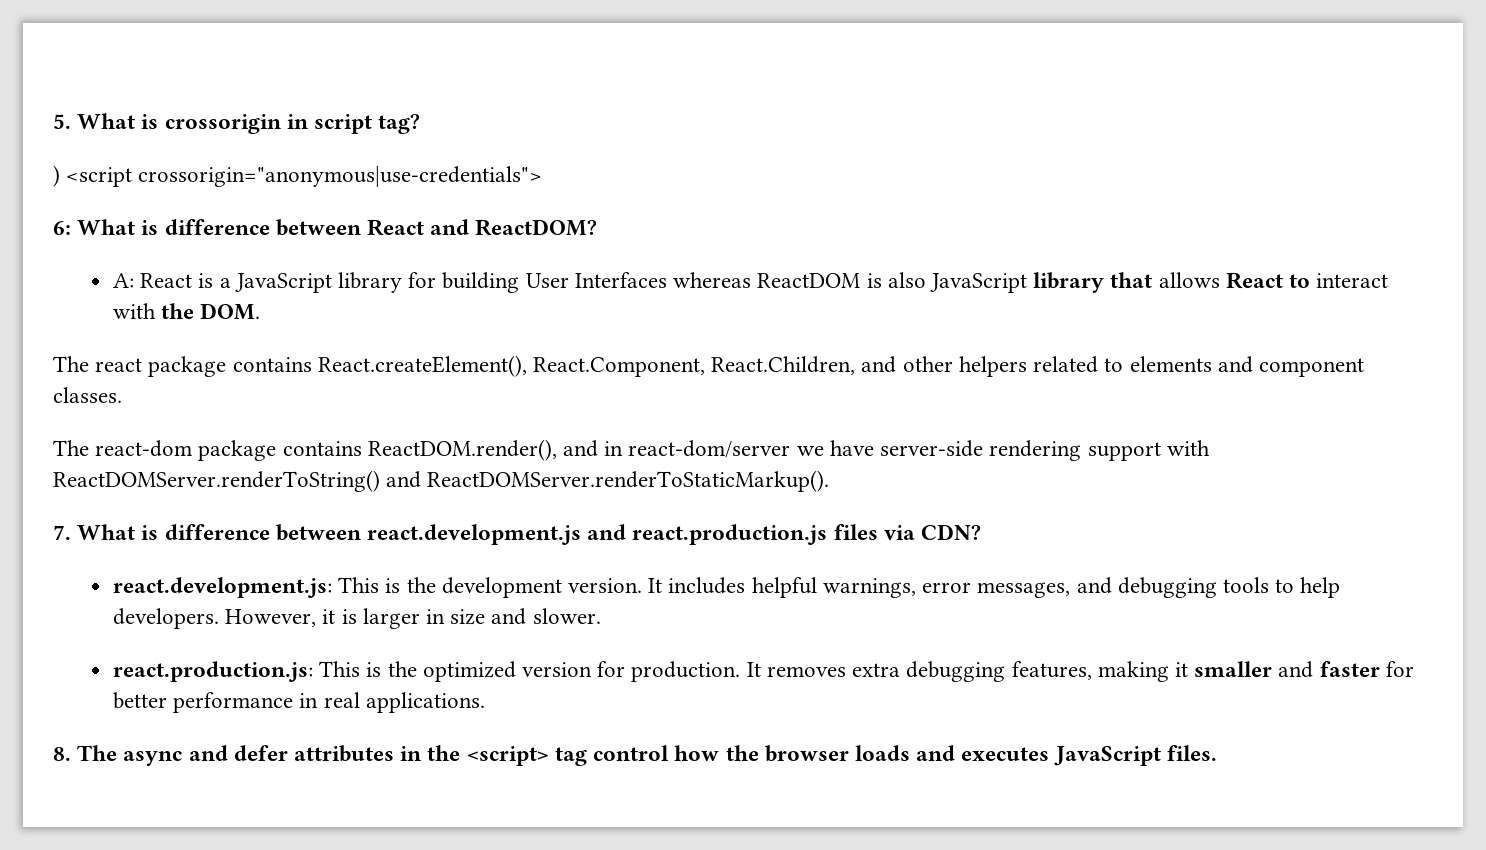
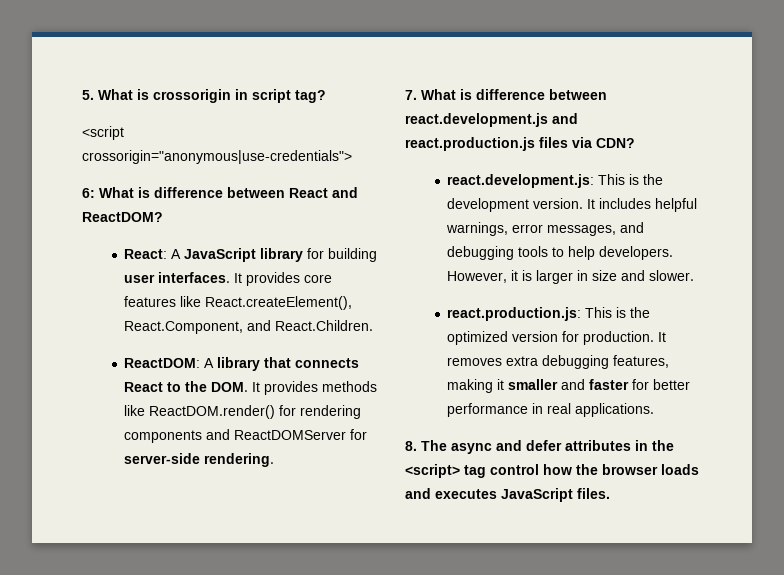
- ) <script crossorigin="anonymous|use-credentials">
+ <script crossorigin="anonymous|use-credentials">
- A: React is a JavaScript library for building User Interfaces whereas ReactDOM is also JavaScript library that allows React to interact with the DOM.
- The react package contains React.createElement(), React.Component, React.Children, and other helpers related to elements and component classes.
- The react-dom package contains ReactDOM.render(), and in react-dom/server we have server-side rendering support with ReactDOMServer.renderToString() and ReactDOMServer.renderToStaticMarkup().
+ React: A JavaScript library for building user interfaces. It provides core features like React.createElement(), React.Component, and React.Children.
+ ReactDOM: A library that connects React to the DOM. It provides methods like ReactDOM.render() for rendering components and ReactDOMServer for server-side rendering.

